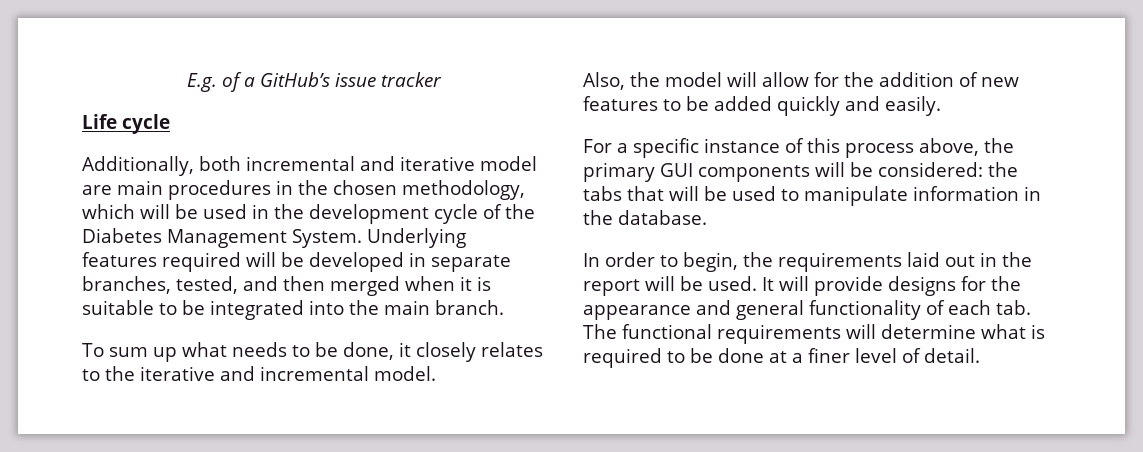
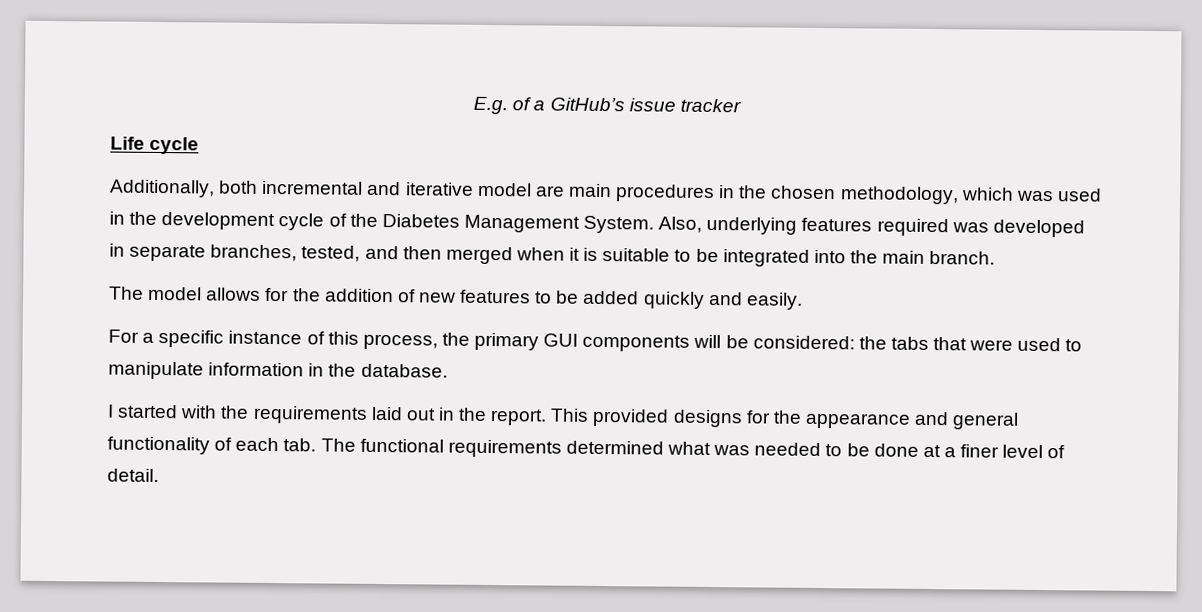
- Additionally, both incremental and iterative model are main procedures in the chosen methodology, which will be used in the development cycle of the Diabetes Management System.
+ Additionally, both incremental and iterative model are main procedures in the chosen methodology, which was used in the development cycle of the Diabetes Management System.
- Underlying features required will be developed in separate branches, tested, and then merged when it is suitable to be integrated into the main branch.
+ Also, underlying features required was developed in separate branches, tested, and then merged when it is suitable to be integrated into the main branch.
- To sum up what needs to be done, it closely relates to the iterative and incremental model.
- Also, the model will allow for the addition of new features to be added quickly and easily.
+ The model allows for the addition of new features to be added quickly and easily.
- For a specific instance of this process above, the primary GUI components will be considered: the tabs that will be used to manipulate information in the database.
+ For a specific instance of this process, the primary GUI components will be considered: the tabs that were used to manipulate information in the database.
- In order to begin, the requirements laid out in the report will be used. It will provide designs for the appearance and general functionality of each tab. The functional requirements will determine what is required to be done at a finer level of detail.
+ I started with the requirements laid out in the report. This provided designs for the appearance and general functionality of each tab. The functional requirements determined what was needed to be done at a finer level of detail.

